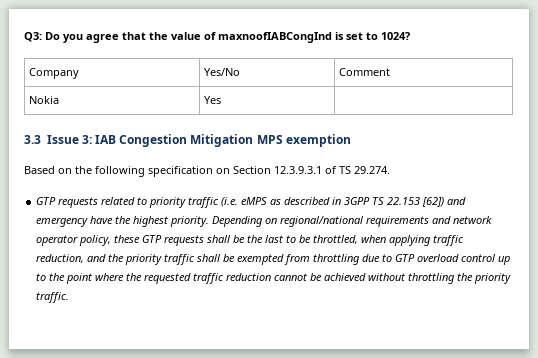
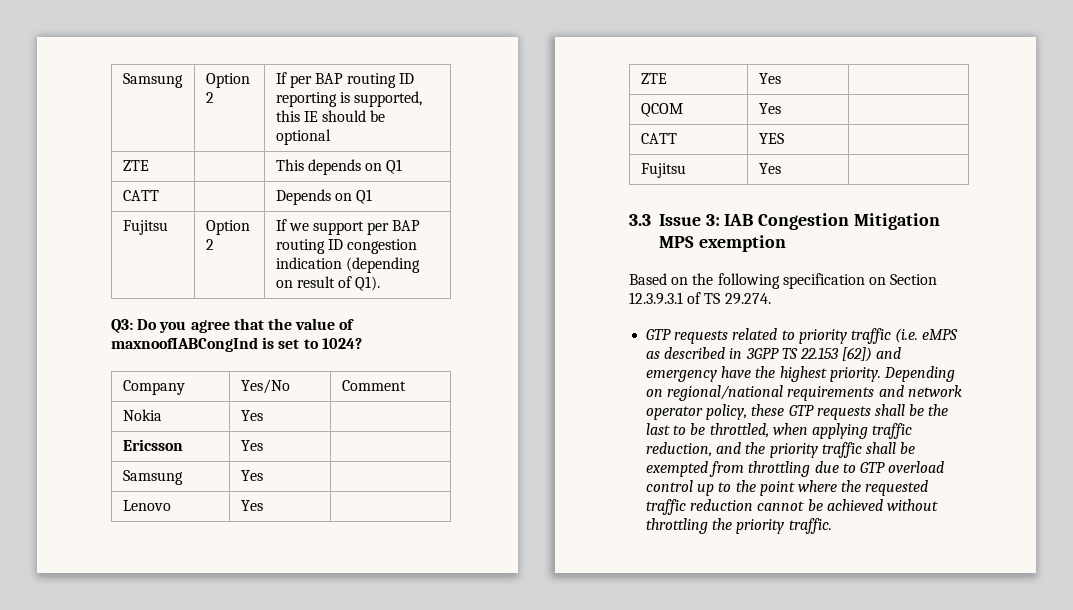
+ Samsung | Option 2 | If per BAP routing ID reporting is supported, this IE should be optional
+ ZTE | | This depends on Q1
+ CATT | | Depends on Q1
+ Fujitsu | Option 2 | If we support per BAP routing ID congestion indication (depending on result of Q1).
+ Ericsson | Yes |
+ Samsung | Yes |
+ Lenovo | Yes |
+ ZTE | Yes |
+ QCOM | Yes |
+ CATT | YES |
+ Fujitsu | Yes |

